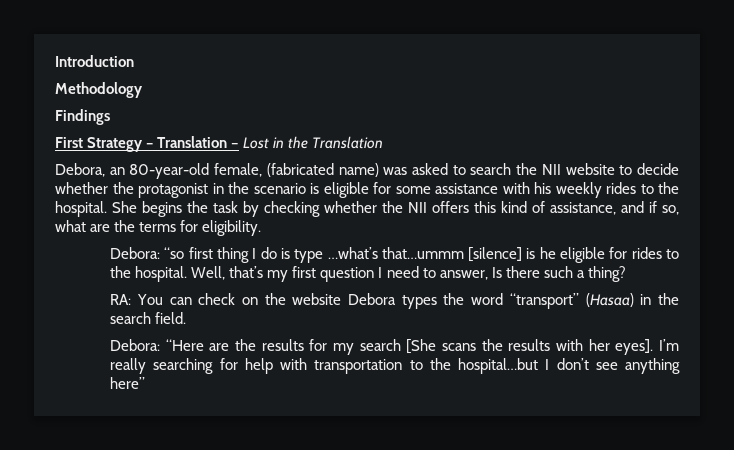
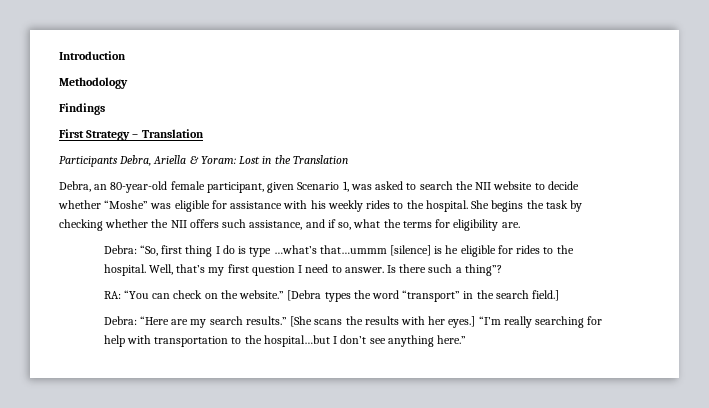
- First Strategy – Translation – Lost in the Translation
+ First Strategy – Translation
+ Participants Debra, Ariella & Yoram: Lost in the Translation
- Debora, an 80-year-old female, (fabricated name) was asked to search the NII website to decide whether the protagonist in the scenario is eligible for some assistance with his weekly rides to the hospital.
+ Debra, an 80-year-old female participant, given Scenario 1, was asked to search the NII website to decide whether “Moshe” was eligible for assistance with his weekly rides to the hospital.
- She begins the task by checking whether the NII offers this kind of assistance, and if so, what are the terms for eligibility.
- Debora: “so first thing I do is type …what’s that…ummm [silence] is he eligible for rides to the hospital.
+ She begins the task by checking whether the NII offers such assistance, and if so, what the terms for eligibility are.
+ Debra: “So, first thing I do is type …what’s that…ummm [silence] is he eligible for rides to the hospital.
- Well, that’s my first question I need to answer, Is there such a thing?
+ Well, that’s my first question I need to answer. Is there such a thing”?
- RA: You can check on the website Debora types the word “transport” (Hasaa) in the search field.
- Debora: “Here are the results for my search [She scans the results with her eyes]. I’m really searching for help with transportation to the hospital…but I don’t see anything here”
+ RA: “You can check on the website.” [Debra types the word “transport” in the search field.]
+ Debra: “Here are my search results.” [She scans the results with her eyes.] “I’m really searching for help with transportation to the hospital…but I don’t see anything here.”

